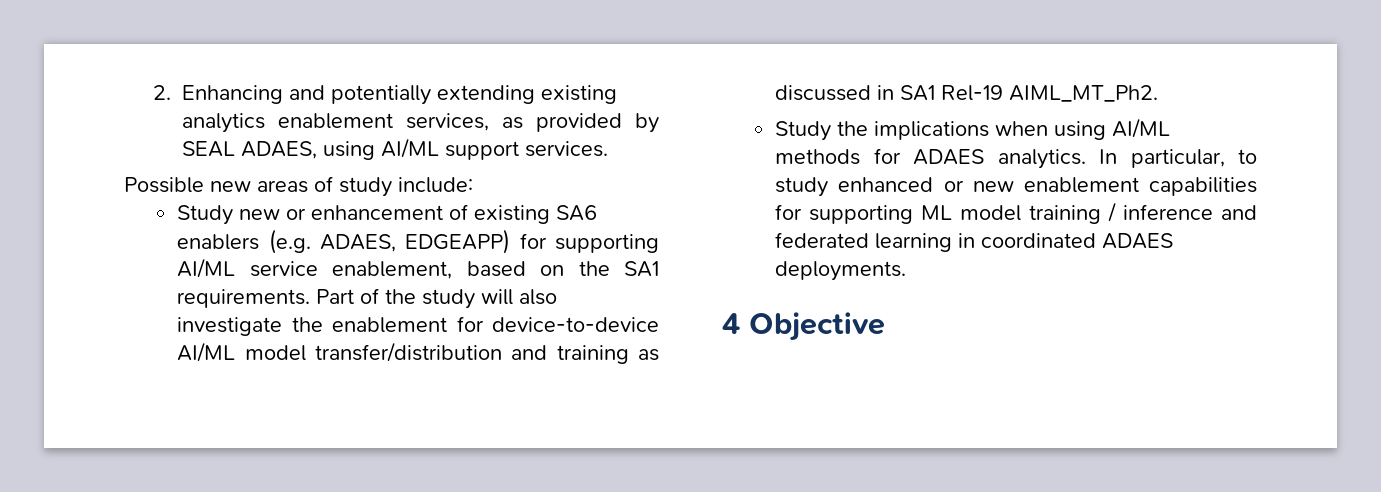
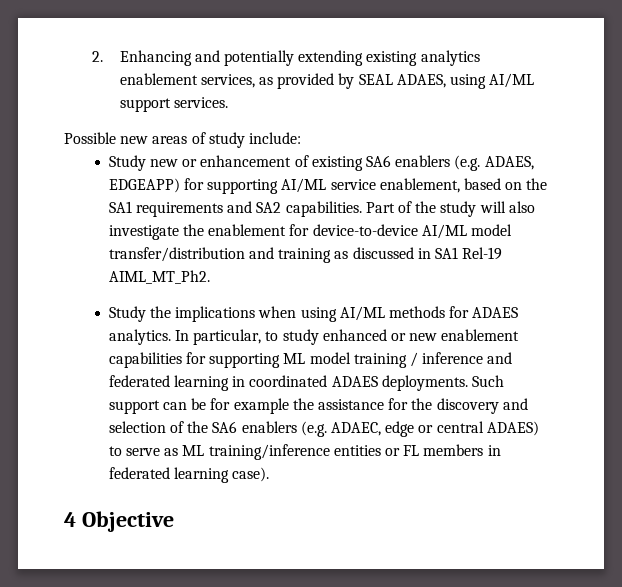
- Study new or enhancement of existing SA6 enablers (e.g. ADAES, EDGEAPP) for supporting AI/ML service enablement, based on the SA1 requirements.
+ Study new or enhancement of existing SA6 enablers (e.g. ADAES, EDGEAPP) for supporting AI/ML service enablement, based on the SA1 requirements and SA2 capabilities.
+ Such support can be for example the assistance for the discovery and selection of the SA6 enablers (e.g. ADAEC, edge or central ADAES) to serve as ML training/inference entities or FL members in federated learning case).

